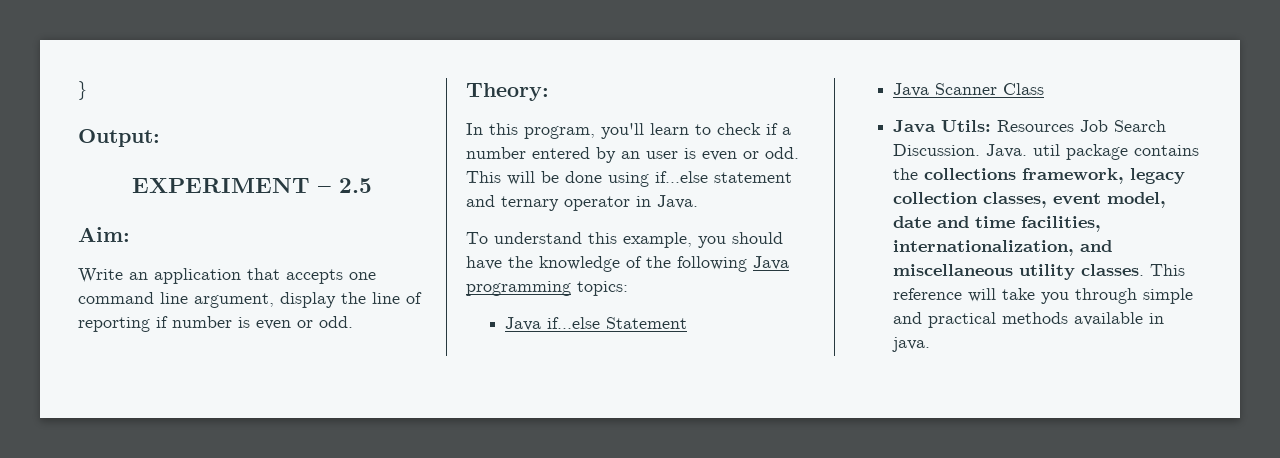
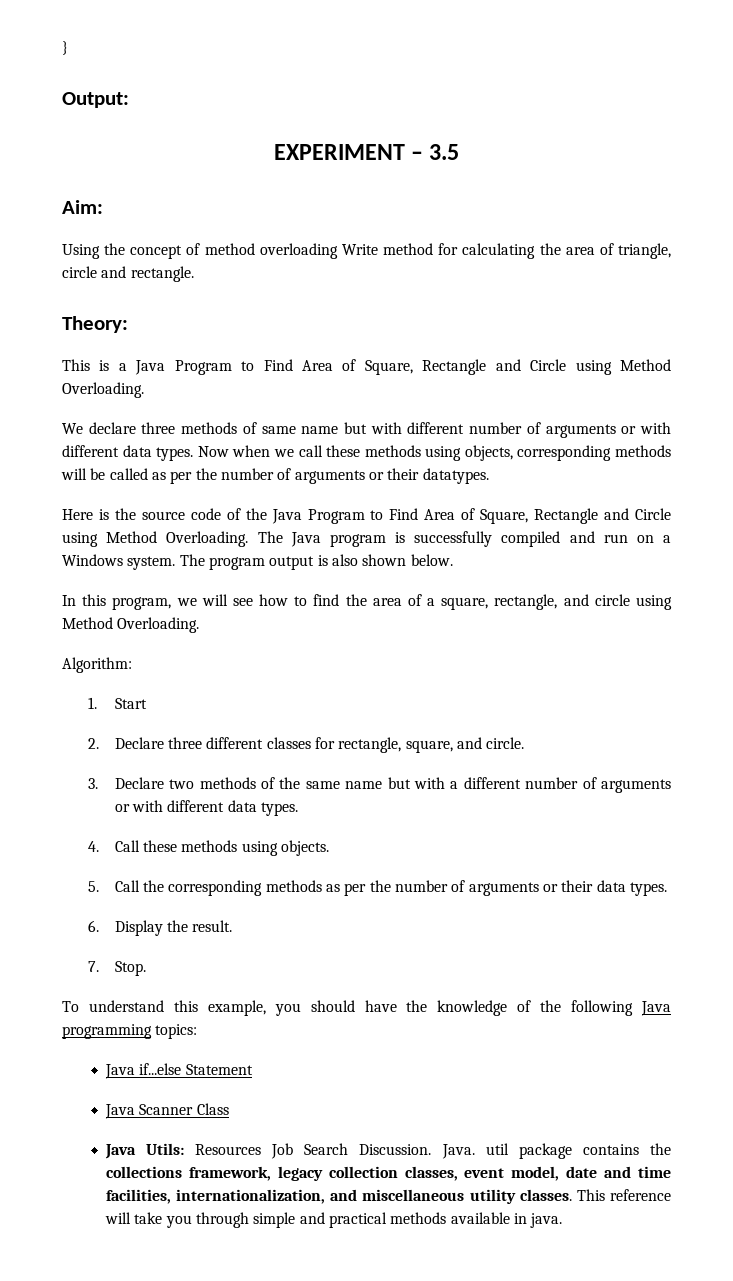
- EXPERIMENT – 2.5
+ EXPERIMENT – 3.5
- Write an application that accepts one command line argument, display the line of reporting if number is even or odd.
+ Using the concept of method overloading Write method for calculating the area of triangle, circle and rectangle.
  Theory:
- In this program, you'll learn to check if a number entered by an user is even or odd. This will be done using if...else statement and ternary operator in Java.
+ This is a Java Program to Find Area of Square, Rectangle and Circle using Method Overloading.
+ We declare three methods of same name but with different number of arguments or with different data types. Now when we call these methods using objects, corresponding methods will be called as per the number of arguments or their datatypes.
+ Here is the source code of the Java Program to Find Area of Square, Rectangle and Circle using Method Overloading. The Java program is successfully compiled and run on a Windows system. The program output is also shown below.
+ In this program, we will see how to find the area of a square, rectangle, and circle using Method Overloading.
+ Algorithm:
+ 1. Start
+ 2. Declare three different classes for rectangle, square, and circle.
+ 3. Declare two methods of the same name but with a different number of arguments or with different data types.
+ 4. Call these methods using objects.
+ 5. Call the corresponding methods as per the number of arguments or their data types.
+ 6. Display the result.
+ 7. Stop.

